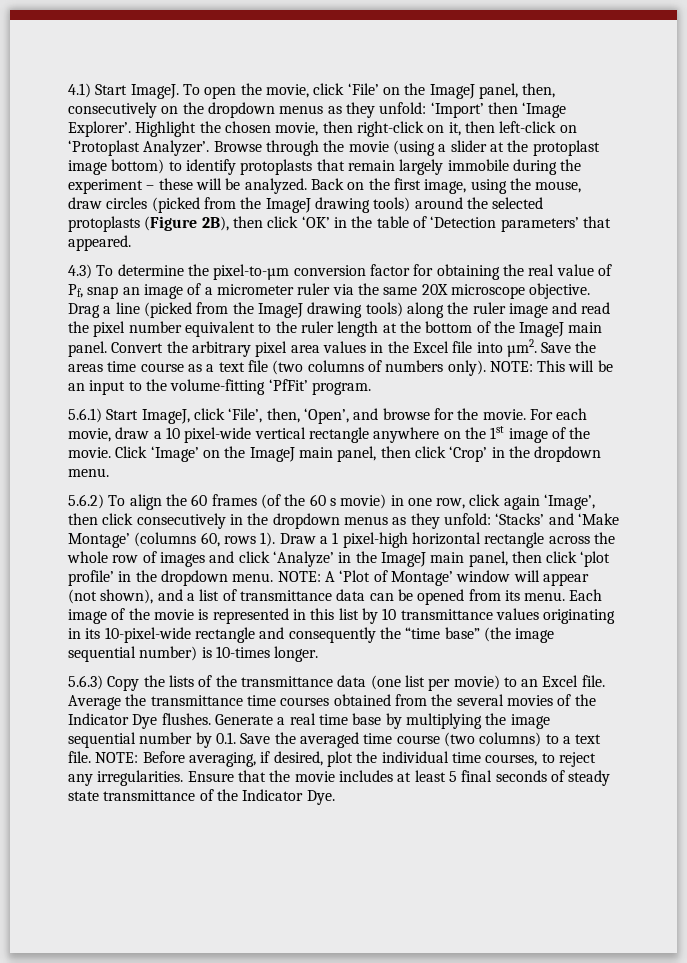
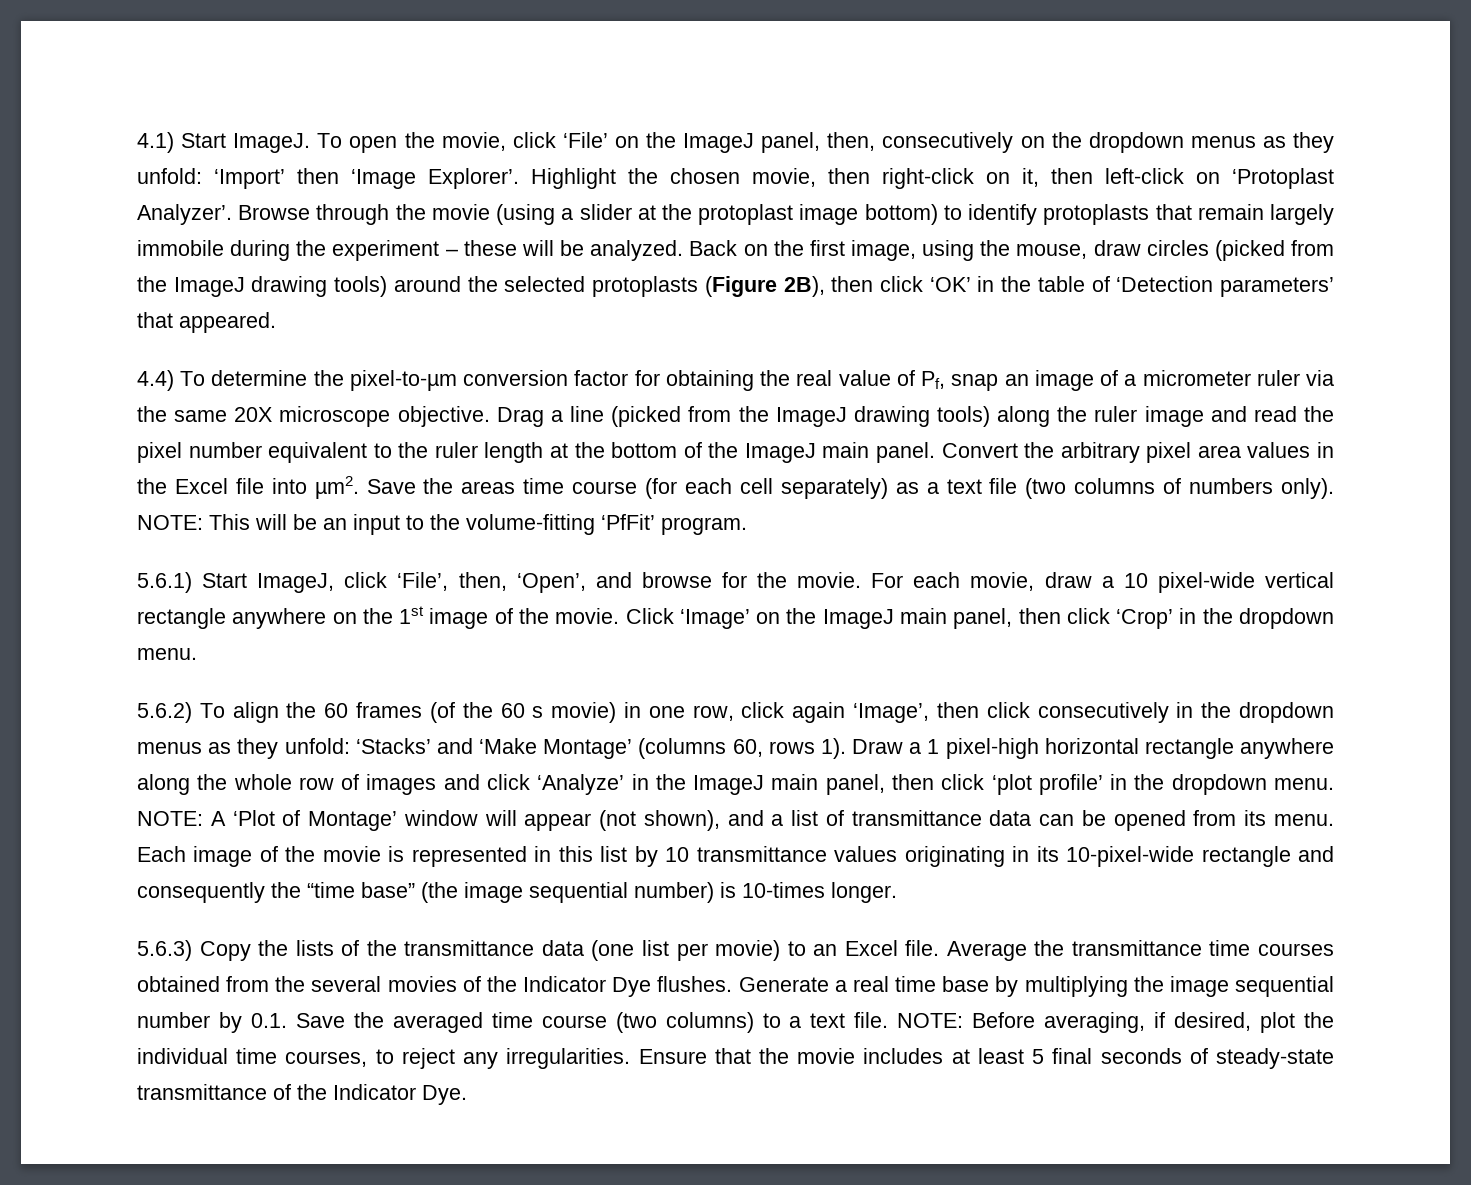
- 4.3) To determine the pixel-to-µm conversion factor for obtaining the real value of Pf, snap an image of a micrometer ruler via the same 20X microscope objective.
+ 4.4) To determine the pixel-to-µm conversion factor for obtaining the real value of Pf, snap an image of a micrometer ruler via the same 20X microscope objective.
- Save the areas time course as a text file (two columns of numbers only).
+ Save the areas time course (for each cell separately) as a text file (two columns of numbers only).
- Draw a 1 pixel-high horizontal rectangle across the whole row of images and click ‘Analyze’ in the ImageJ main panel, then click ‘plot profile’ in the dropdown menu.
+ Draw a 1 pixel-high horizontal rectangle anywhere along the whole row of images and click ‘Analyze’ in the ImageJ main panel, then click ‘plot profile’ in the dropdown menu.
- Ensure that the movie includes at least 5 final seconds of steady state transmittance of the Indicator Dye.
+ Ensure that the movie includes at least 5 final seconds of steady-state transmittance of the Indicator Dye.

